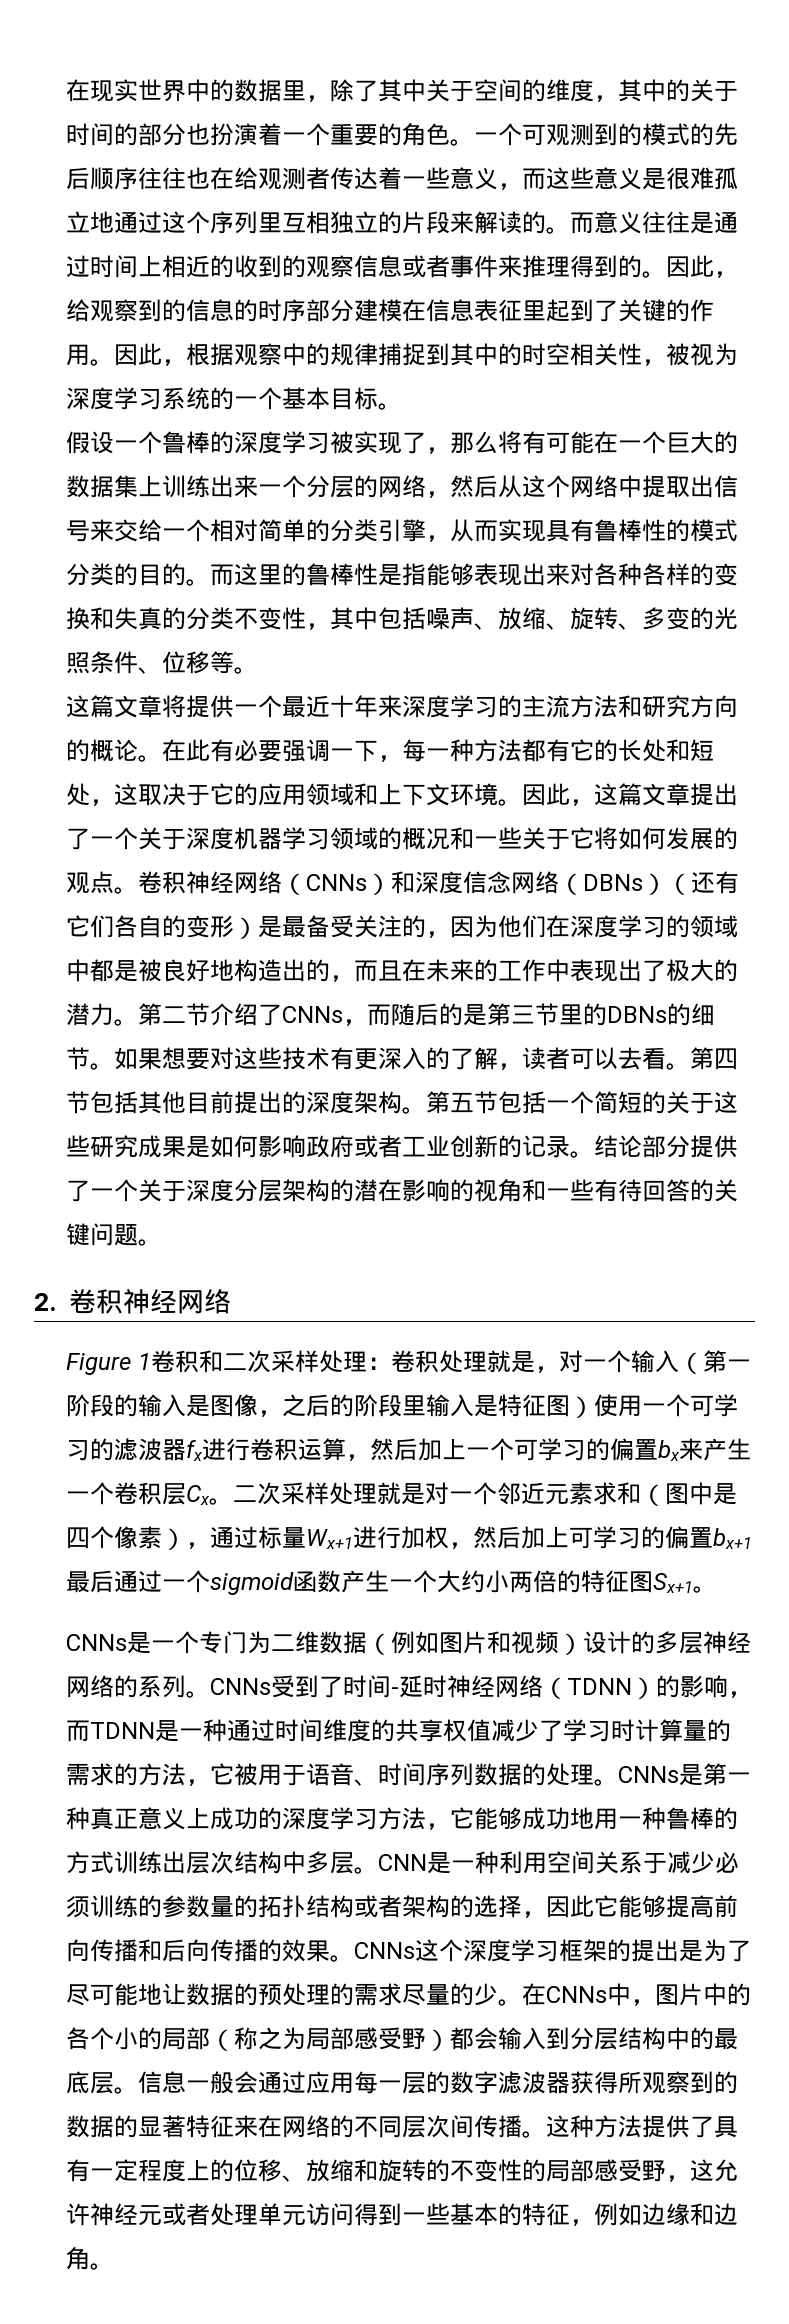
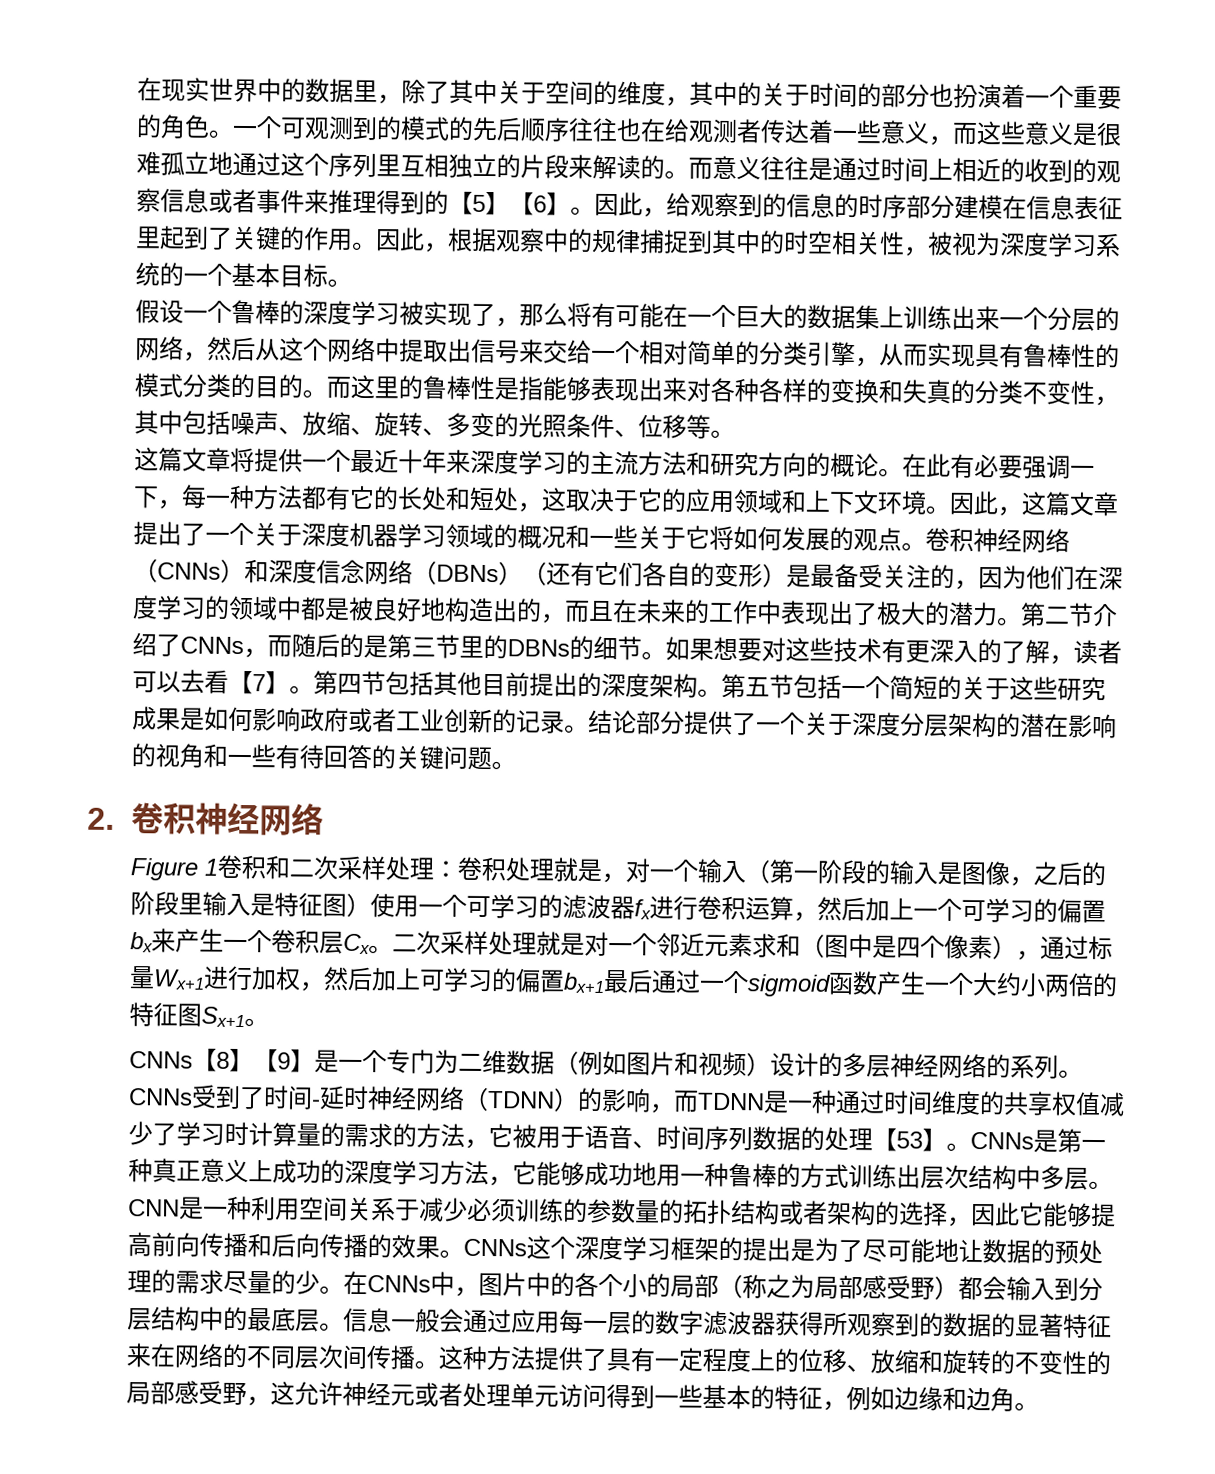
- 而意义往往是通过时间上相近的收到的观察信息或者事件来推理得到的。
+ 而意义往往是通过时间上相近的收到的观察信息或者事件来推理得到的【5】【6】。
- 如果想要对这些技术有更深入的了解，读者可以去看。
+ 如果想要对这些技术有更深入的了解，读者可以去看【7】。
- CNNs是一个专门为二维数据（例如图片和视频）设计的多层神经网络的系列。
+ CNNs【8】【9】是一个专门为二维数据（例如图片和视频）设计的多层神经网络的系列。
- CNNs受到了时间-延时神经网络（TDNN）的影响，而TDNN是一种通过时间维度的共享权值减少了学习时计算量的需求的方法，它被用于语音、时间序列数据的处理。
+ CNNs受到了时间-延时神经网络（TDNN）的影响，而TDNN是一种通过时间维度的共享权值减少了学习时计算量的需求的方法，它被用于语音、时间序列数据的处理【53】。

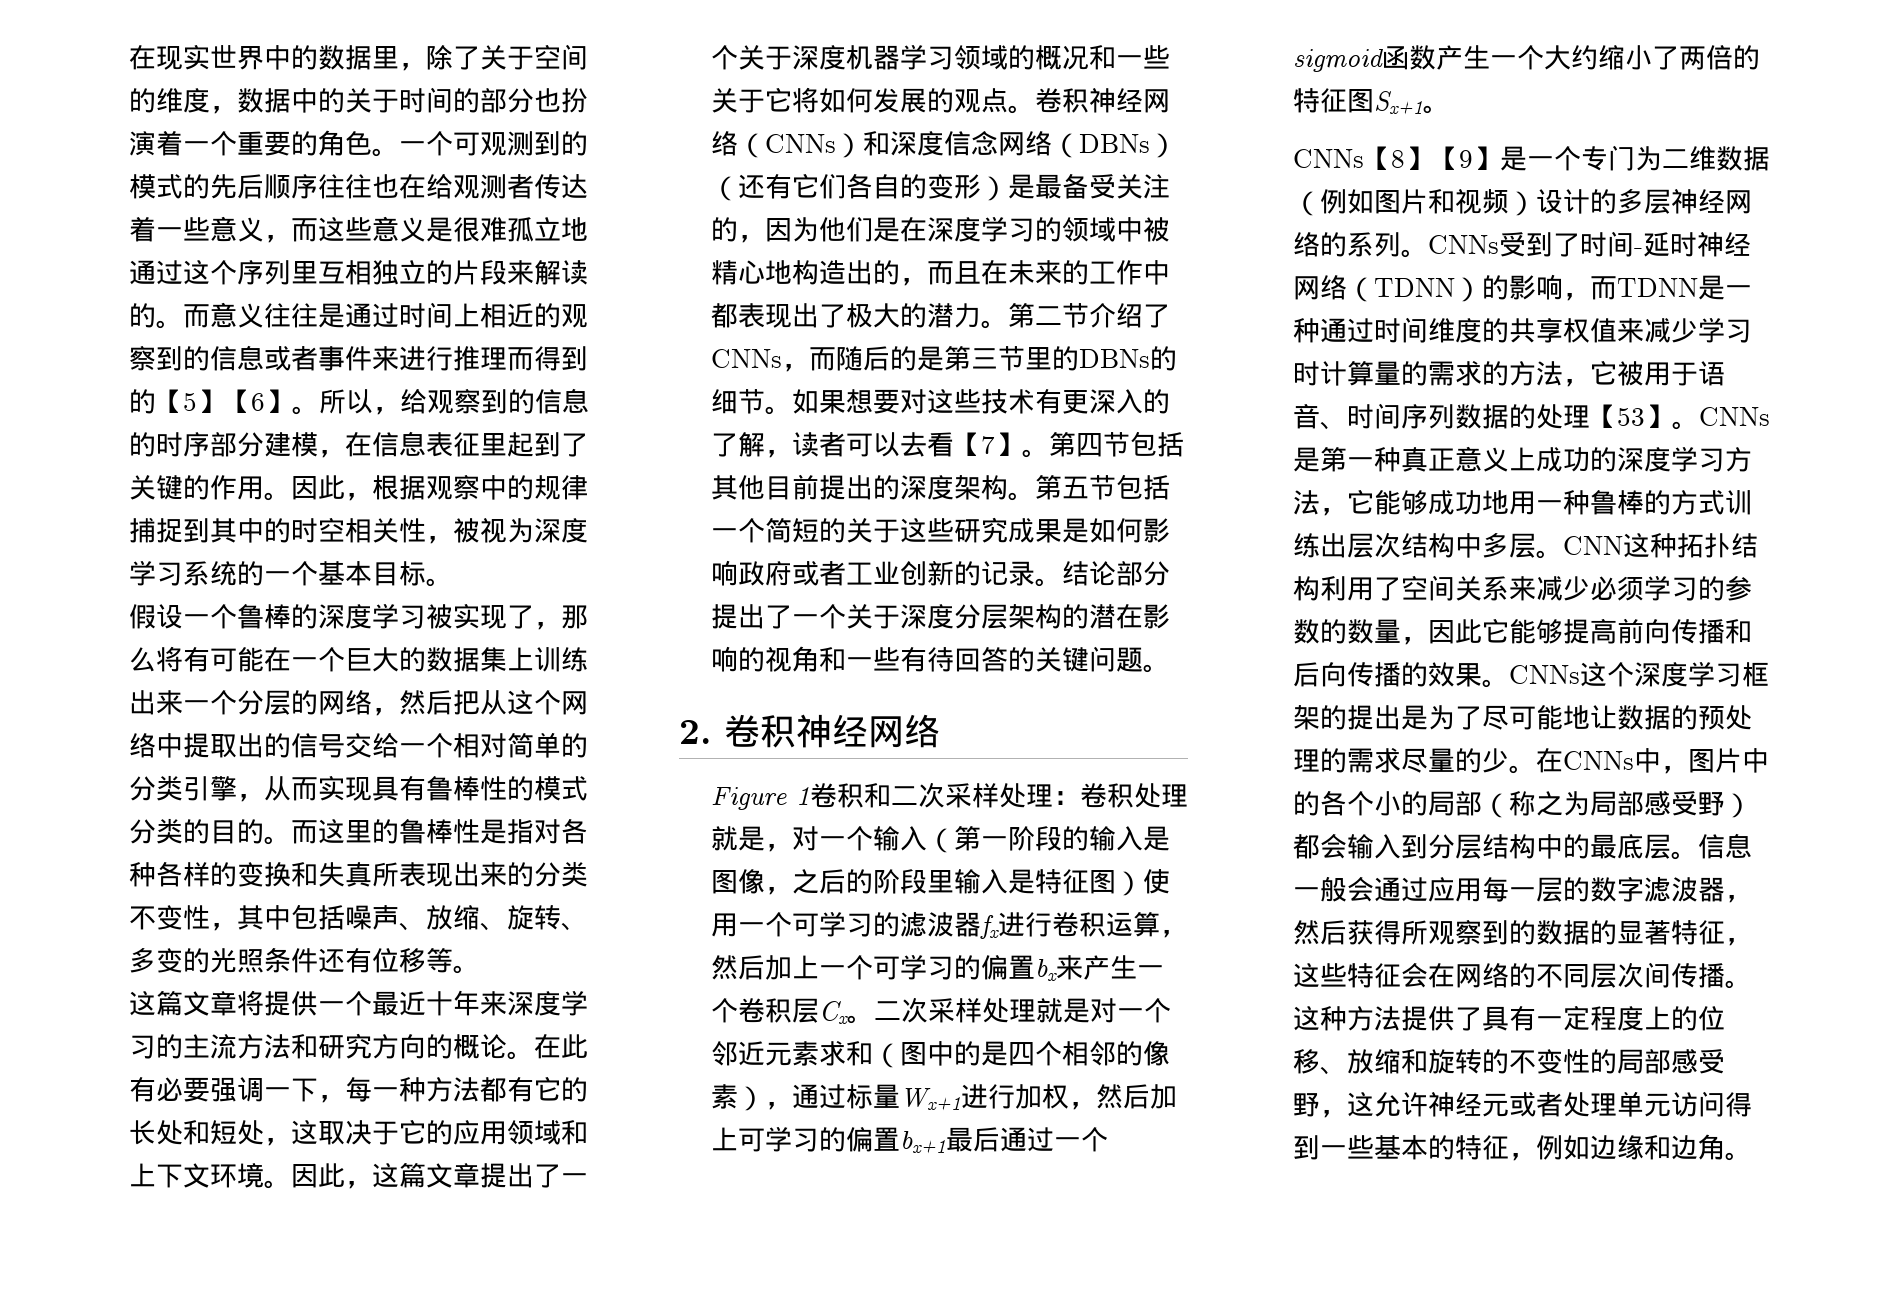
- 在现实世界中的数据里，除了其中关于空间的维度，其中的关于时间的部分也扮演着一个重要的角色。
+ 在现实世界中的数据里，除了关于空间的维度，数据中的关于时间的部分也扮演着一个重要的角色。
- 而意义往往是通过时间上相近的收到的观察信息或者事件来推理得到的【5】【6】。
+ 而意义往往是通过时间上相近的观察到的信息或者事件来进行推理而得到的【5】【6】。
- 因此，给观察到的信息的时序部分建模在信息表征里起到了关键的作用。
+ 所以，给观察到的信息的时序部分建模，在信息表征里起到了关键的作用。
- 假设一个鲁棒的深度学习被实现了，那么将有可能在一个巨大的数据集上训练出来一个分层的网络，然后从这个网络中提取出信号来交给一个相对简单的分类引擎，从而实现具有鲁棒性的模式分类的目的。
+ 假设一个鲁棒的深度学习被实现了，那么将有可能在一个巨大的数据集上训练出来一个分层的网络，然后把从这个网络中提取出的信号交给一个相对简单的分类引擎，从而实现具有鲁棒性的模式分类的目的。
- 而这里的鲁棒性是指能够表现出来对各种各样的变换和失真的分类不变性，其中包括噪声、放缩、旋转、多变的光照条件、位移等。
+ 而这里的鲁棒性是指对各种各样的变换和失真所表现出来的分类不变性，其中包括噪声、放缩、旋转、多变的光照条件还有位移等。
- 卷积神经网络（CNNs）和深度信念网络（DBNs）（还有它们各自的变形）是最备受关注的，因为他们在深度学习的领域中都是被良好地构造出的，而且在未来的工作中表现出了极大的潜力。
+ 卷积神经网络（CNNs）和深度信念网络（DBNs）（还有它们各自的变形）是最备受关注的，因为他们是在深度学习的领域中被精心地构造出的，而且在未来的工作中都表现出了极大的潜力。
- 结论部分提供了一个关于深度分层架构的潜在影响的视角和一些有待回答的关键问题。
+ 结论部分提出了一个关于深度分层架构的潜在影响的视角和一些有待回答的关键问题。
- 二次采样处理就是对一个邻近元素求和（图中是四个像素），通过标量Wx+1进行加权，然后加上可学习的偏置bx+1最后通过一个sigmoid函数产生一个大约小两倍的特征图Sx+1。
+ 二次采样处理就是对一个邻近元素求和（图中的是四个相邻的像素），通过标量Wx+1进行加权，然后加上可学习的偏置bx+1最后通过一个sigmoid函数产生一个大约缩小了两倍的特征图Sx+1。
- CNNs受到了时间-延时神经网络（TDNN）的影响，而TDNN是一种通过时间维度的共享权值减少了学习时计算量的需求的方法，它被用于语音、时间序列数据的处理【53】。
+ CNNs受到了时间-延时神经网络（TDNN）的影响，而TDNN是一种通过时间维度的共享权值来减少学习时计算量的需求的方法，它被用于语音、时间序列数据的处理【53】。
- CNN是一种利用空间关系于减少必须训练的参数量的拓扑结构或者架构的选择，因此它能够提高前向传播和后向传播的效果。
+ CNN这种拓扑结构利用了空间关系来减少必须学习的参数的数量，因此它能够提高前向传播和后向传播的效果。
- 信息一般会通过应用每一层的数字滤波器获得所观察到的数据的显著特征来在网络的不同层次间传播。
+ 信息一般会通过应用每一层的数字滤波器，然后获得所观察到的数据的显著特征，这些特征会在网络的不同层次间传播。

